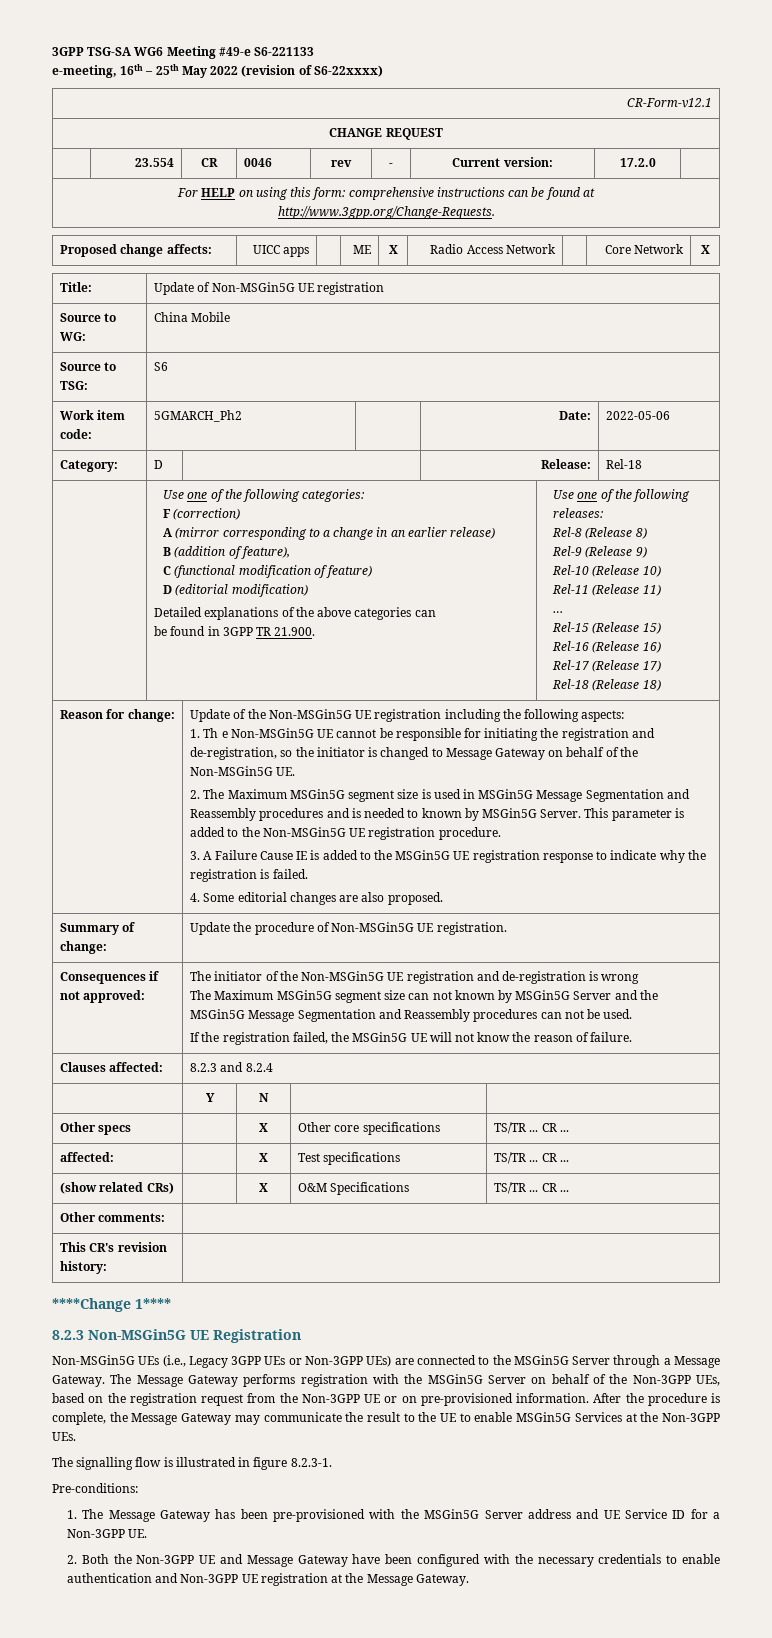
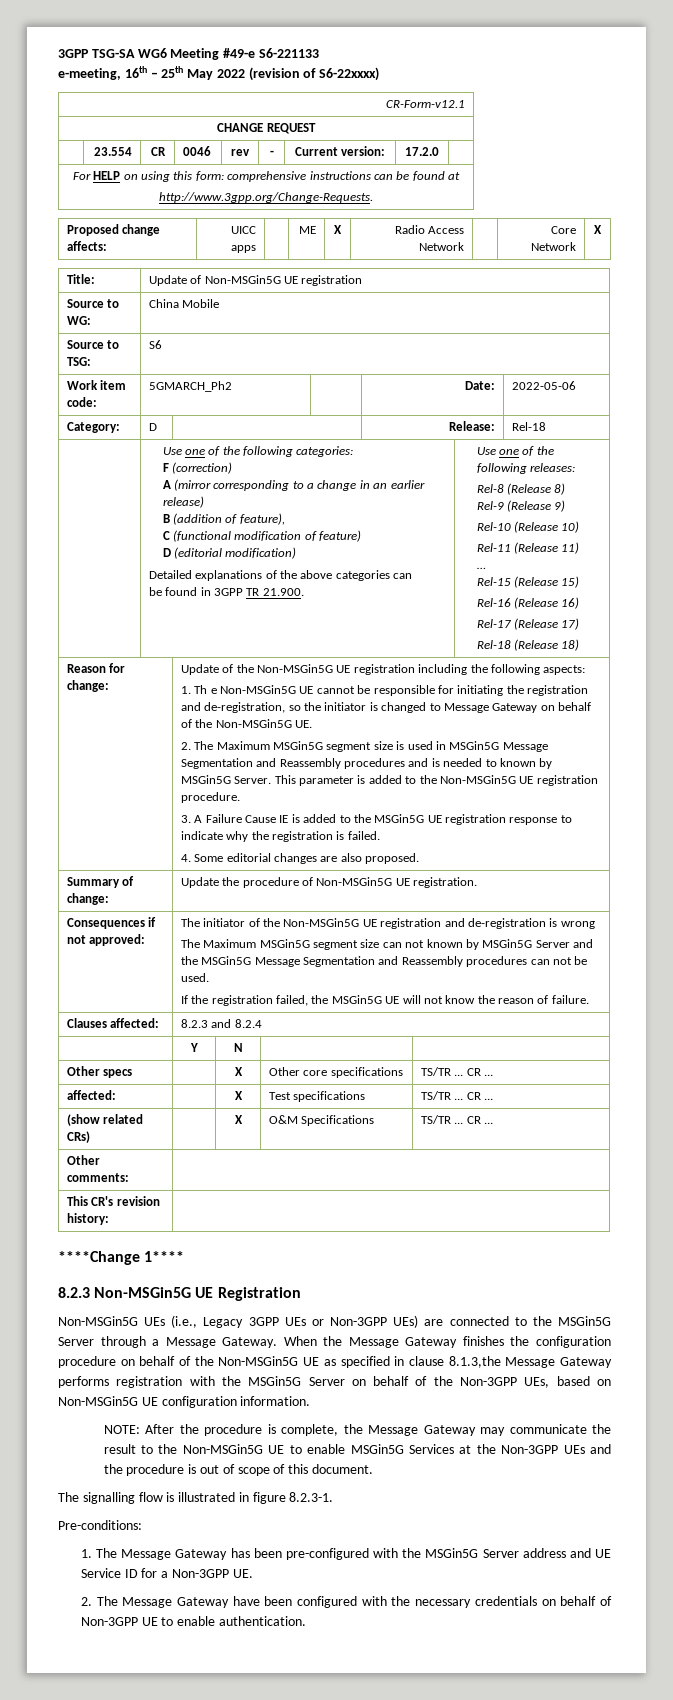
- The Message Gateway performs registration with the MSGin5G Server on behalf of the Non-3GPP UEs, based on the registration request from the Non-3GPP UE or on pre-provisioned information. After the procedure is complete, the Message Gateway may communicate the result to the UE to enable MSGin5G Services at the Non-3GPP UEs.
+ When the Message Gateway finishes the configuration procedure on behalf of the Non-MSGin5G UE as specified in clause 8.1.3,the Message Gateway performs registration with the MSGin5G Server on behalf of the Non-3GPP UEs, based on Non-MSGin5G UE configuration information.
+ NOTE: After the procedure is complete, the Message Gateway may communicate the result to the Non-MSGin5G UE to enable MSGin5G Services at the Non-3GPP UEs and the procedure is out of scope of this document.
- 1. The Message Gateway has been pre-provisioned with the MSGin5G Server address and UE Service ID for a Non-3GPP UE.
+ 1. The Message Gateway has been pre-configured with the MSGin5G Server address and UE Service ID for a Non-3GPP UE.
- 2. Both the Non-3GPP UE and Message Gateway have been configured with the necessary credentials to enable authentication and Non-3GPP UE registration at the Message Gateway.
+ 2. The Message Gateway have been configured with the necessary credentials on behalf of Non-3GPP UE to enable authentication.

